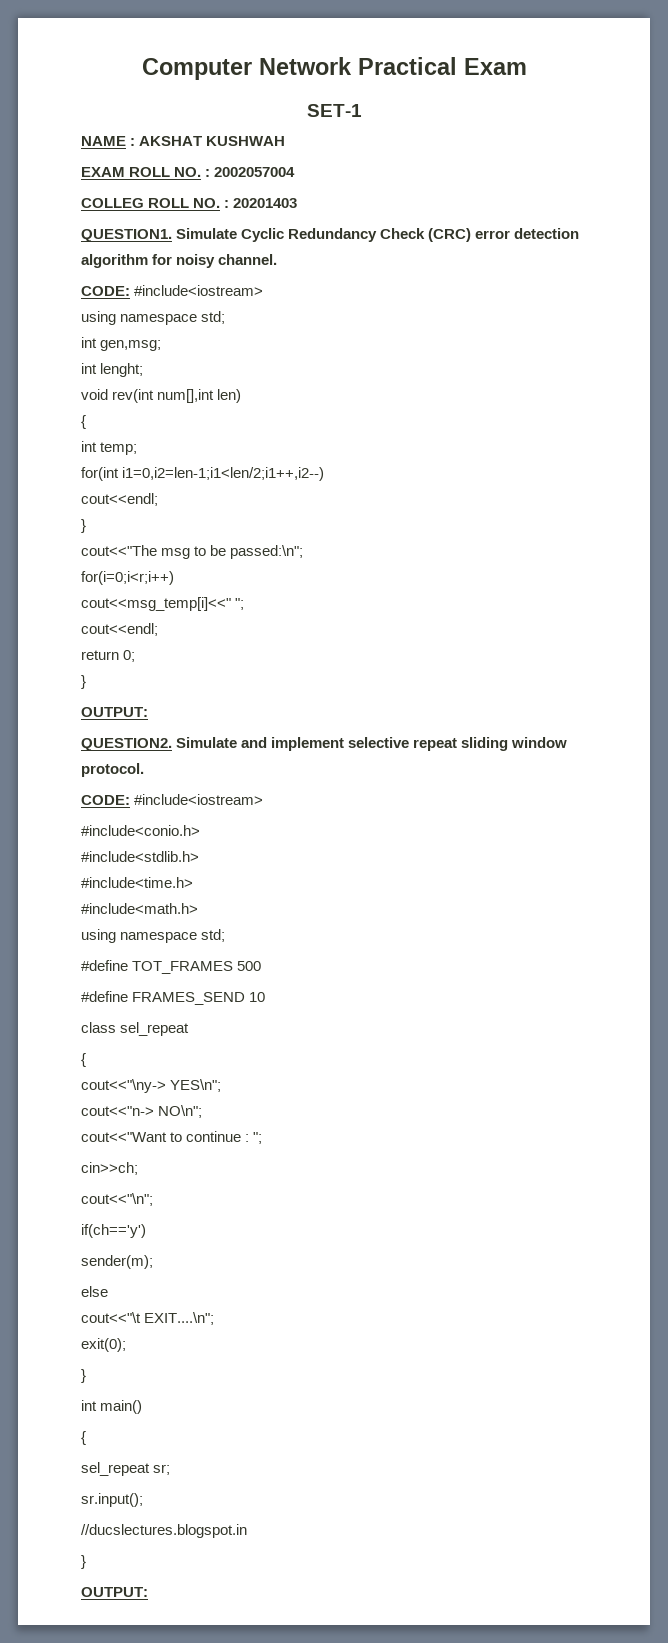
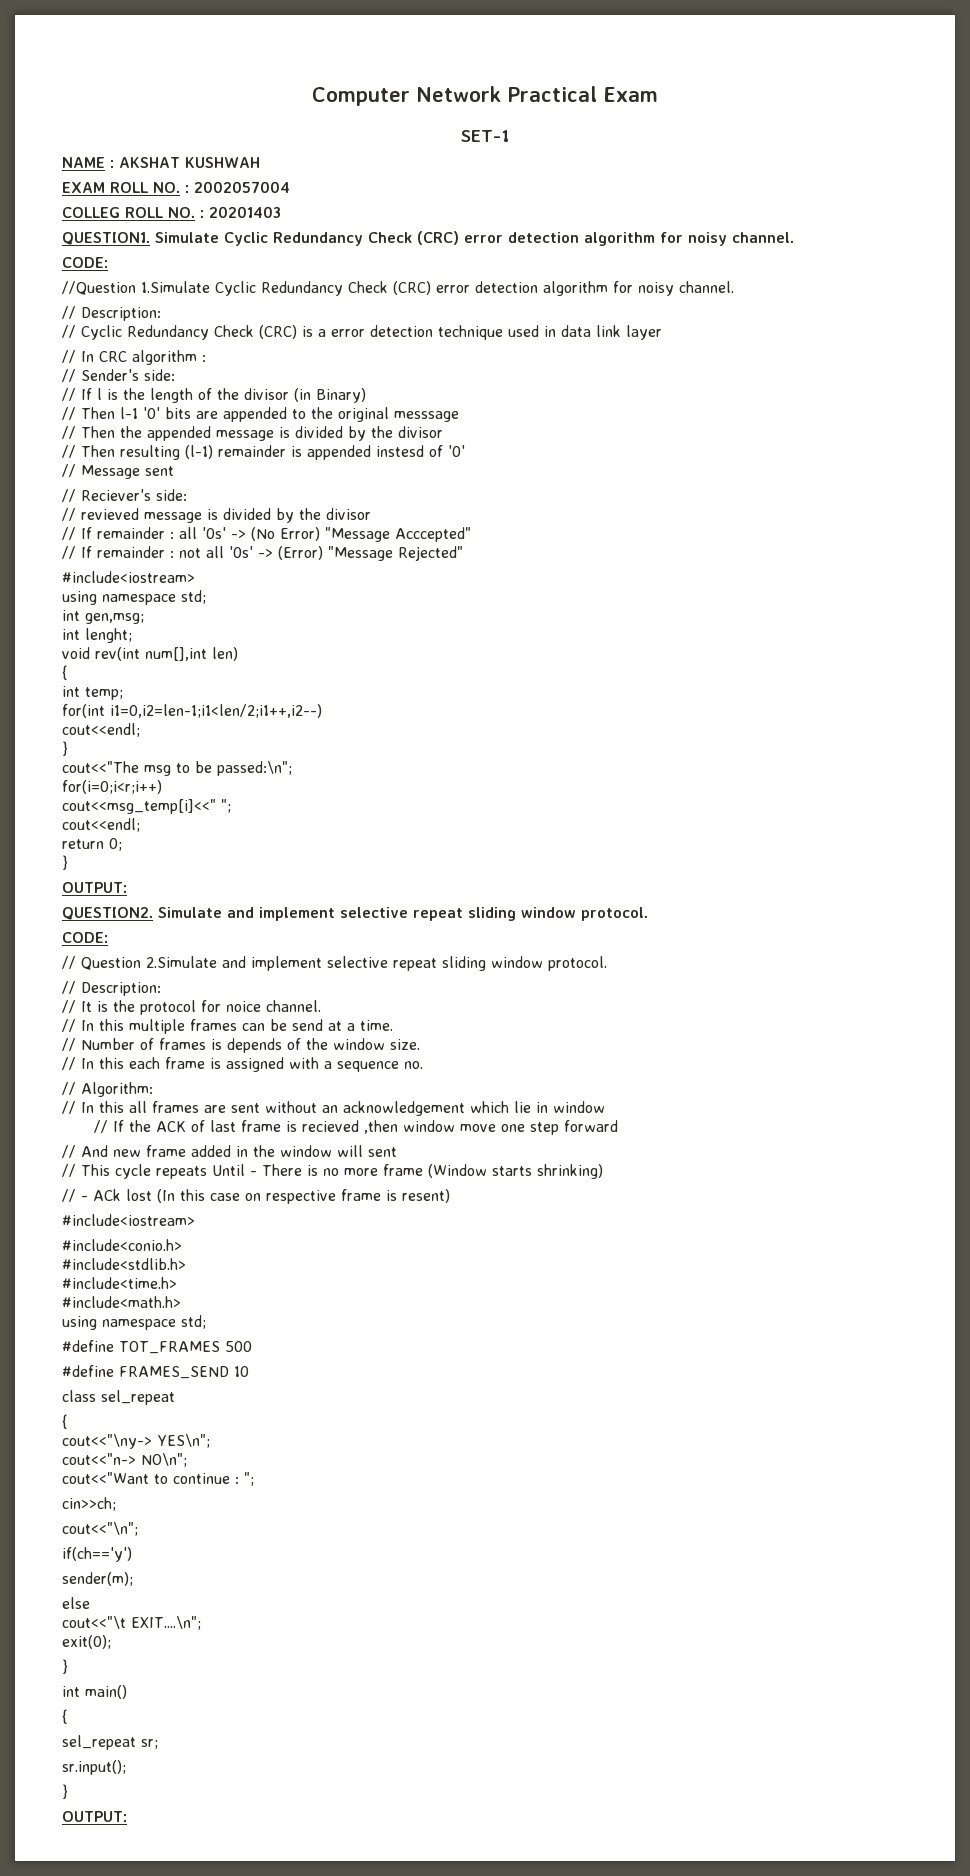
  Simulate Cyclic Redundancy Check (CRC) error detection algorithm for noisy channel.
- CODE: #include<iostream>
+ CODE:
+ //Question 1.Simulate Cyclic Redundancy Check (CRC) error detection algorithm for noisy channel.
+ // Description:
+ // Cyclic Redundancy Check (CRC) is a error detection technique used in data link layer
+ // In CRC algorithm :
+ // Sender's side:
+ // If l is the length of the divisor (in Binary)
+ // Then l-1 '0' bits are appended to the original messsage
+ // Then the appended message is divided by the divisor
+ // Then resulting (l-1) remainder is appended instesd of '0'
+ // Message sent
+ // Reciever's side:
+ // revieved message is divided by the divisor
+ // If remainder : all '0s' -> (No Error) "Message Acccepted"
+ // If remainder : not all '0s' -> (Error) "Message Rejected"
+ #include<iostream>
  Simulate and implement selective repeat sliding window protocol.
- CODE: #include<iostream>
+ CODE:
+ // Question 2.Simulate and implement selective repeat sliding window protocol.
+ // Description:
+ // It is the protocol for noice channel.
+ // In this multiple frames can be send at a time.
+ // Number of frames is depends of the window size.
+ // In this each frame is assigned with a sequence no.
+ // Algorithm:
+ // In this all frames are sent without an acknowledgement which lie in window
+ // If the ACK of last frame is recieved ,then window move one step forward
+ // And new frame added in the window will sent
+ // This cycle repeats Until - There is no more frame (Window starts shrinking)
+ // - ACk lost (In this case on respective frame is resent)
+ #include<iostream>
- //ducslectures.blogspot.in

